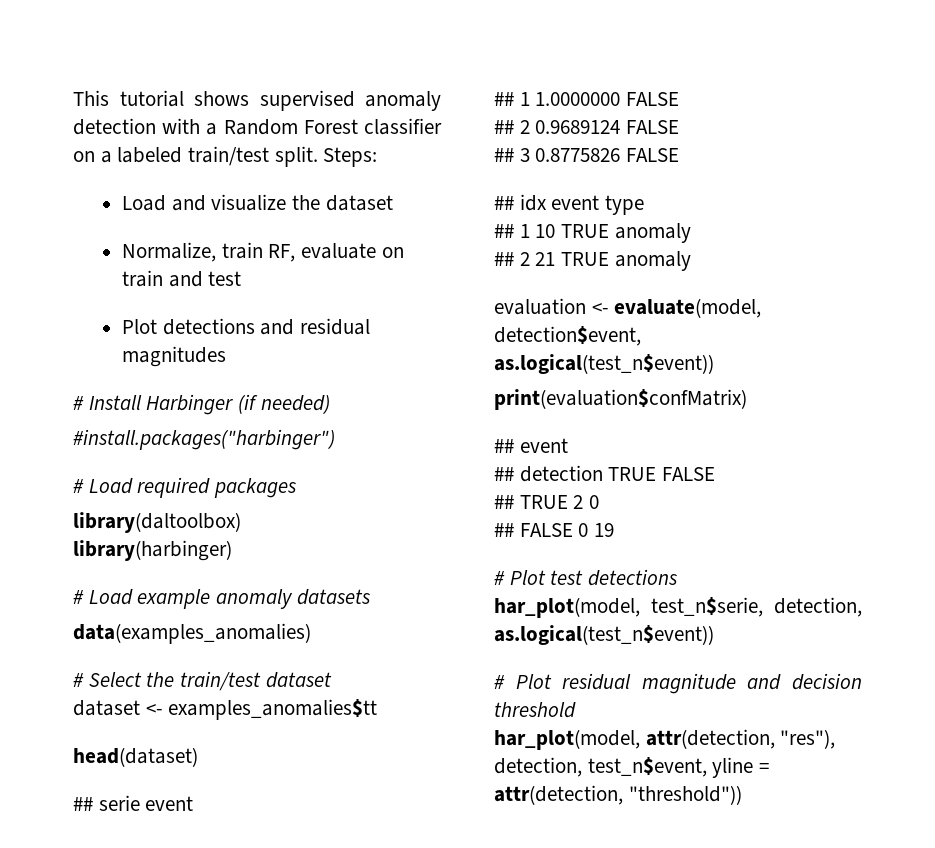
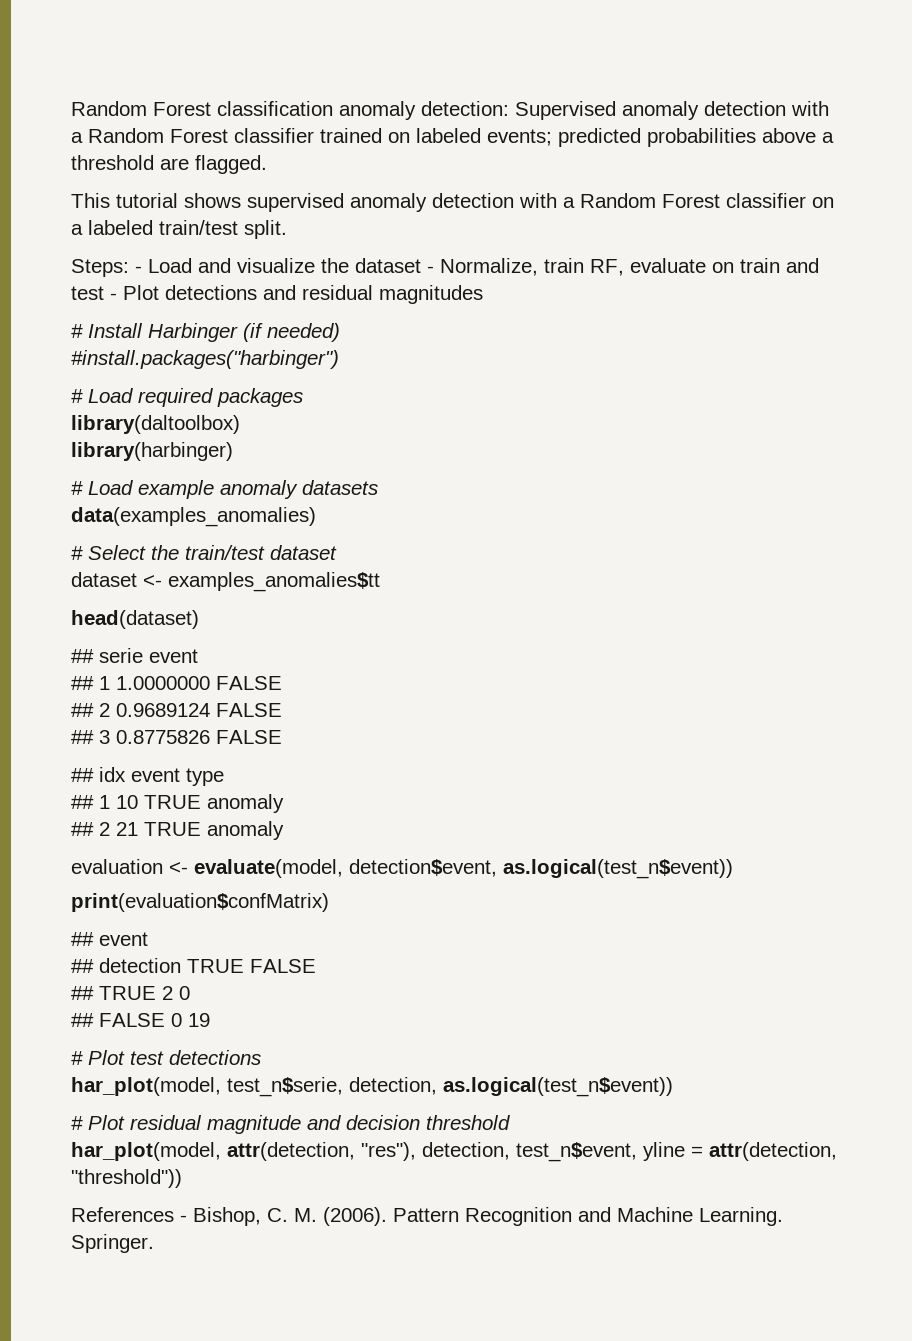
+ Random Forest classification anomaly detection: Supervised anomaly detection with a Random Forest classifier trained on labeled events; predicted probabilities above a threshold are flagged.
- This tutorial shows supervised anomaly detection with a Random Forest classifier on a labeled train/test split. Steps:
- Load and visualize the dataset
- Normalize, train RF, evaluate on train and test
- Plot detections and residual magnitudes
+ This tutorial shows supervised anomaly detection with a Random Forest classifier on a labeled train/test split.
+ Steps: - Load and visualize the dataset - Normalize, train RF, evaluate on train and test - Plot detections and residual magnitudes
+ References - Bishop, C. M. (2006). Pattern Recognition and Machine Learning. Springer.

